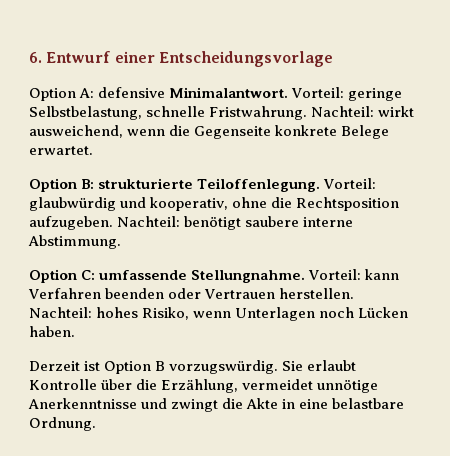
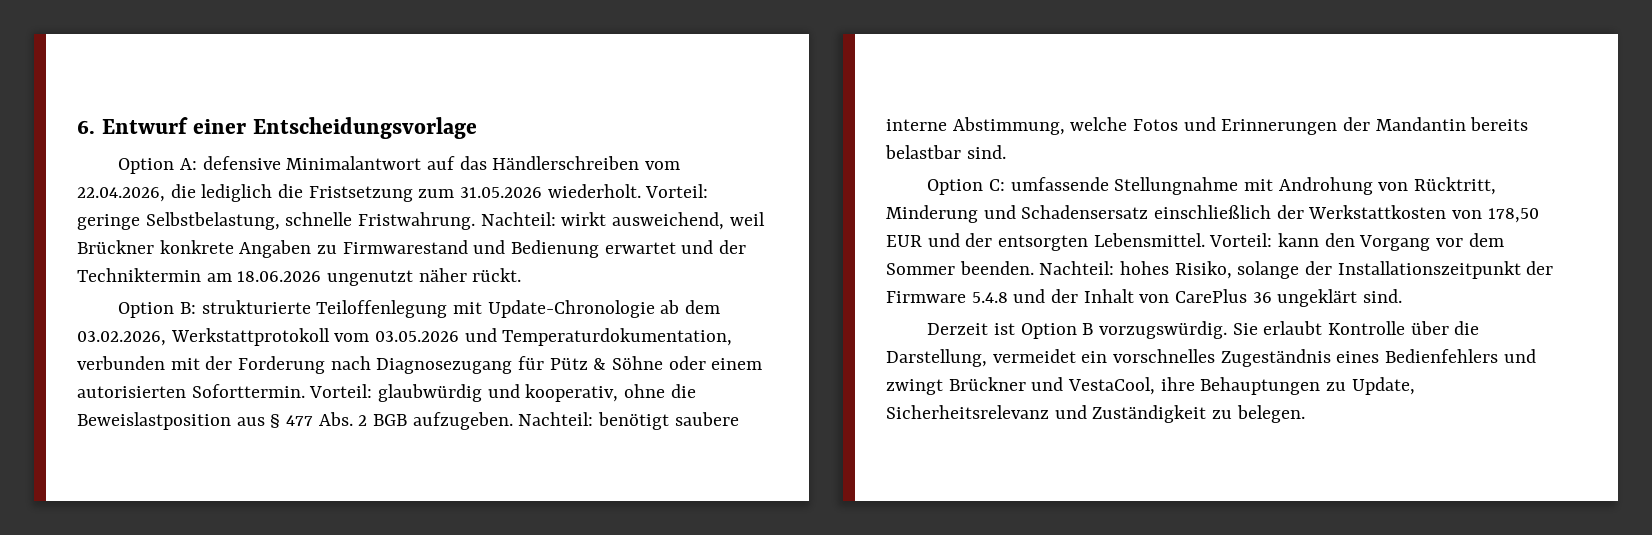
- Option A: defensive Minimalantwort.
+ Option A: defensive Minimalantwort auf das Händlerschreiben vom 22.04.2026, die lediglich die Fristsetzung zum 31.05.2026 wiederholt.
- Nachteil: wirkt ausweichend, wenn die Gegenseite konkrete Belege erwartet.
- Option B: strukturierte Teiloffenlegung.
+ Nachteil: wirkt ausweichend, weil Brückner konkrete Angaben zu Firmwarestand und Bedienung erwartet und der Techniktermin am 18.06.2026 ungenutzt näher rückt.
+ Option B: strukturierte Teiloffenlegung mit Update-Chronologie ab dem 03.02.2026, Werkstattprotokoll vom 03.05.2026 und Temperaturdokumentation, verbunden mit der Forderung nach Diagnosezugang für Pütz & Söhne oder einem autorisierten Soforttermin.
- Vorteil: glaubwürdig und kooperativ, ohne die Rechtsposition aufzugeben.
+ Vorteil: glaubwürdig und kooperativ, ohne die Beweislastposition aus § 477 Abs. 2 BGB aufzugeben.
- Nachteil: benötigt saubere interne Abstimmung.
- Option C: umfassende Stellungnahme. Vorteil: kann Verfahren beenden oder Vertrauen herstellen. Nachteil: hohes Risiko, wenn Unterlagen noch Lücken haben.
+ Nachteil: benötigt saubere interne Abstimmung, welche Fotos und Erinnerungen der Mandantin bereits belastbar sind.
+ Option C: umfassende Stellungnahme mit Androhung von Rücktritt, Minderung und Schadensersatz einschließlich der Werkstattkosten von 178,50 EUR und der entsorgten Lebensmittel. Vorteil: kann den Vorgang vor dem Sommer beenden. Nachteil: hohes Risiko, solange der Installationszeitpunkt der Firmware 5.4.8 und der Inhalt von CarePlus 36 ungeklärt sind.
- Sie erlaubt Kontrolle über die Erzählung, vermeidet unnötige Anerkenntnisse und zwingt die Akte in eine belastbare Ordnung.
+ Sie erlaubt Kontrolle über die Darstellung, vermeidet ein vorschnelles Zugeständnis eines Bedienfehlers und zwingt Brückner und VestaCool, ihre Behauptungen zu Update, Sicherheitsrelevanz und Zuständigkeit zu belegen.

